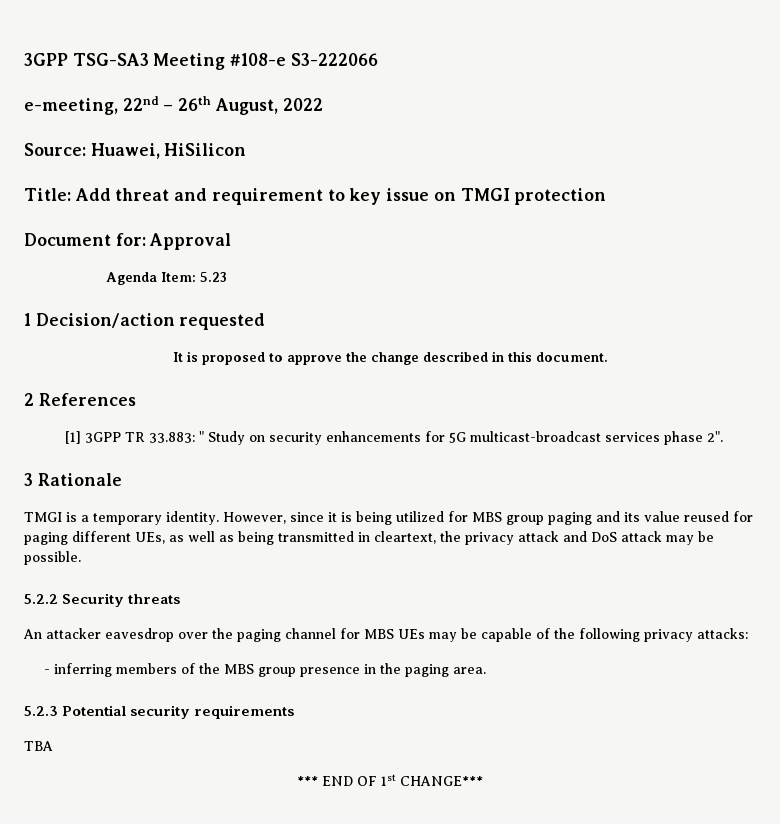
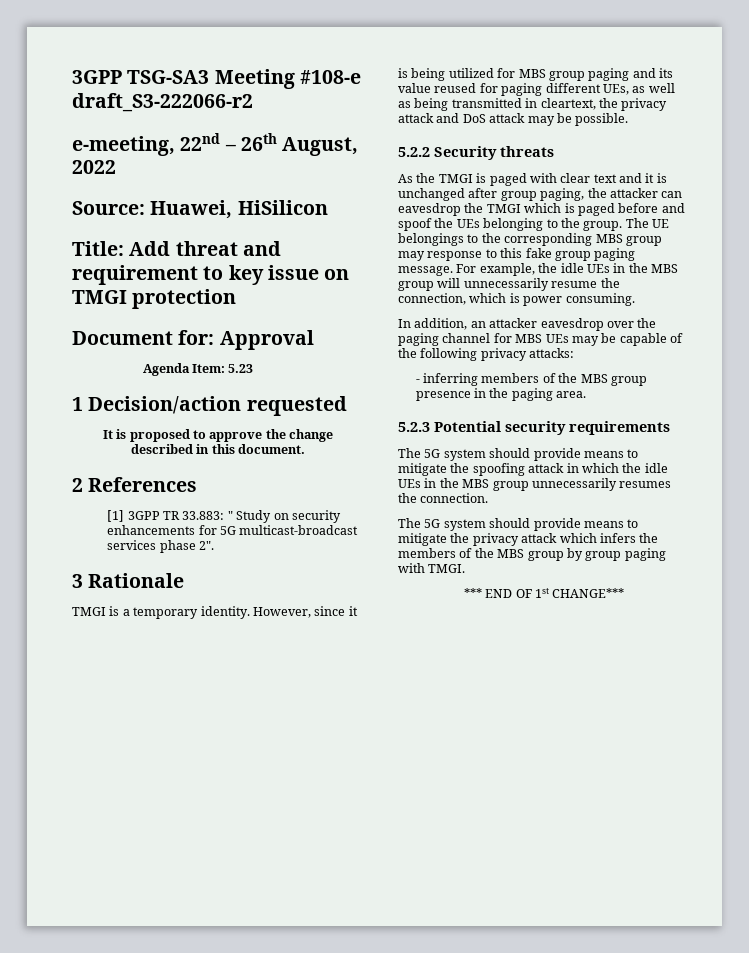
- 3GPP TSG-SA3 Meeting #108-e S3-222066
+ 3GPP TSG-SA3 Meeting #108-e draft_S3-222066-r2
- An attacker eavesdrop over the paging channel for MBS UEs may be capable of the following privacy attacks:
+ As the TMGI is paged with clear text and it is unchanged after group paging, the attacker can eavesdrop the TMGI which is paged before and spoof the UEs belonging to the group. The UE belongings to the corresponding MBS group may response to this fake group paging message. For example, the idle UEs in the MBS group will unnecessarily resume the connection, which is power consuming.
+ In addition, an attacker eavesdrop over the paging channel for MBS UEs may be capable of the following privacy attacks:
- TBA
+ The 5G system should provide means to mitigate the spoofing attack in which the idle UEs in the MBS group unnecessarily resumes the connection.
+ The 5G system should provide means to mitigate the privacy attack which infers the members of the MBS group by group paging with TMGI.

